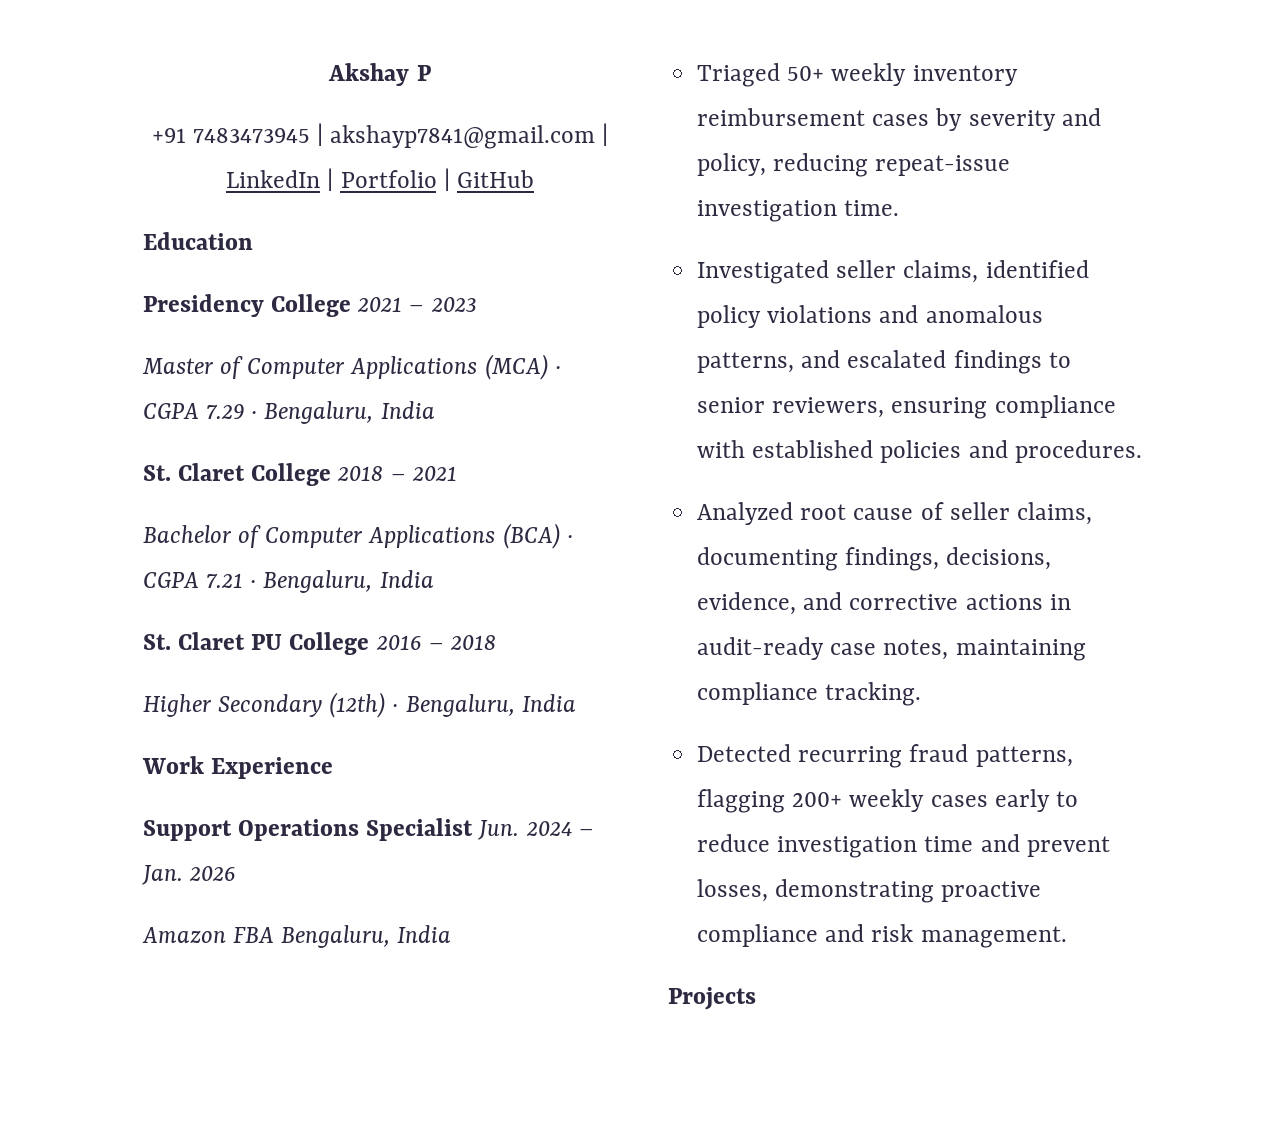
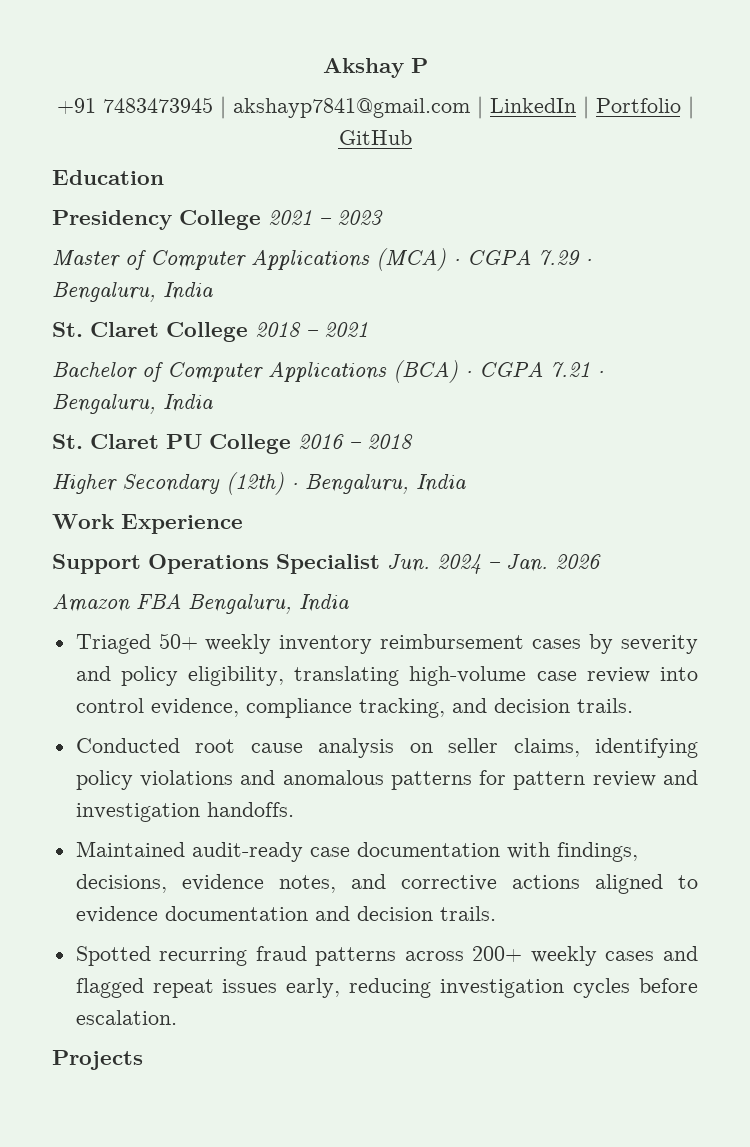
- Triaged 50+ weekly inventory reimbursement cases by severity and policy, reducing repeat-issue investigation time.
- Investigated seller claims, identified policy violations and anomalous patterns, and escalated findings to senior reviewers, ensuring compliance with established policies and procedures.
- Analyzed root cause of seller claims, documenting findings, decisions, evidence, and corrective actions in audit-ready case notes, maintaining compliance tracking.
- Detected recurring fraud patterns, flagging 200+ weekly cases early to reduce investigation time and prevent losses, demonstrating proactive compliance and risk management.
+ Triaged 50+ weekly inventory reimbursement cases by severity and policy eligibility, translating high-volume case review into control evidence, compliance tracking, and decision trails.
+ Conducted root cause analysis on seller claims, identifying policy violations and anomalous patterns for pattern review and investigation handoffs.
+ Maintained audit-ready case documentation with findings, decisions, evidence notes, and corrective actions aligned to evidence documentation and decision trails.
+ Spotted recurring fraud patterns across 200+ weekly cases and flagged repeat issues early, reducing investigation cycles before escalation.

